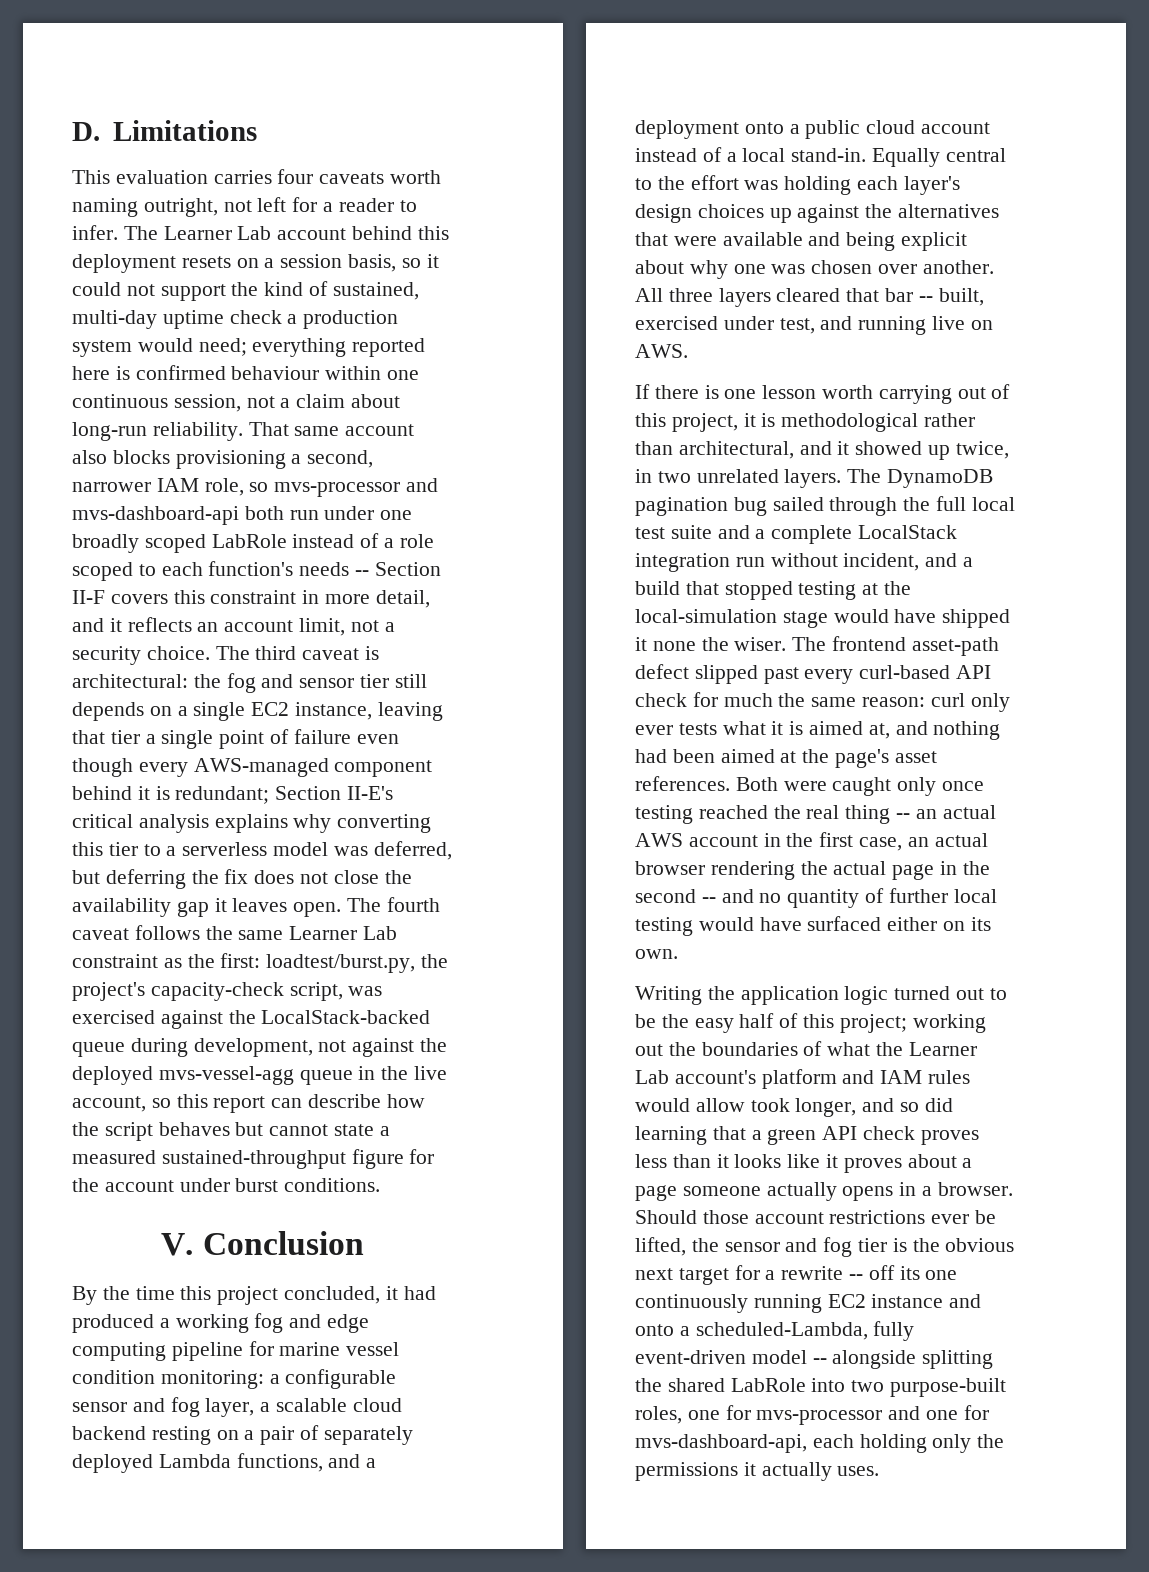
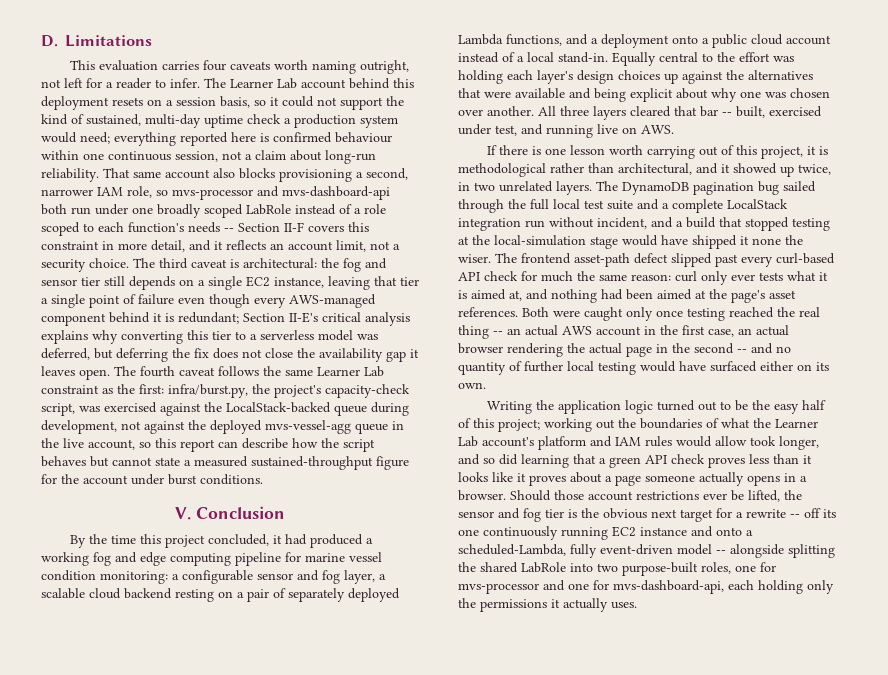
- The fourth caveat follows the same Learner Lab constraint as the first: loadtest/burst.py, the project's capacity-check script, was exercised against the LocalStack-backed queue during development, not against the deployed mvs-vessel-agg queue in the live account, so this report can describe how the script behaves but cannot state a measured sustained-throughput figure for the account under burst conditions.
+ The fourth caveat follows the same Learner Lab constraint as the first: infra/burst.py, the project's capacity-check script, was exercised against the LocalStack-backed queue during development, not against the deployed mvs-vessel-agg queue in the live account, so this report can describe how the script behaves but cannot state a measured sustained-throughput figure for the account under burst conditions.

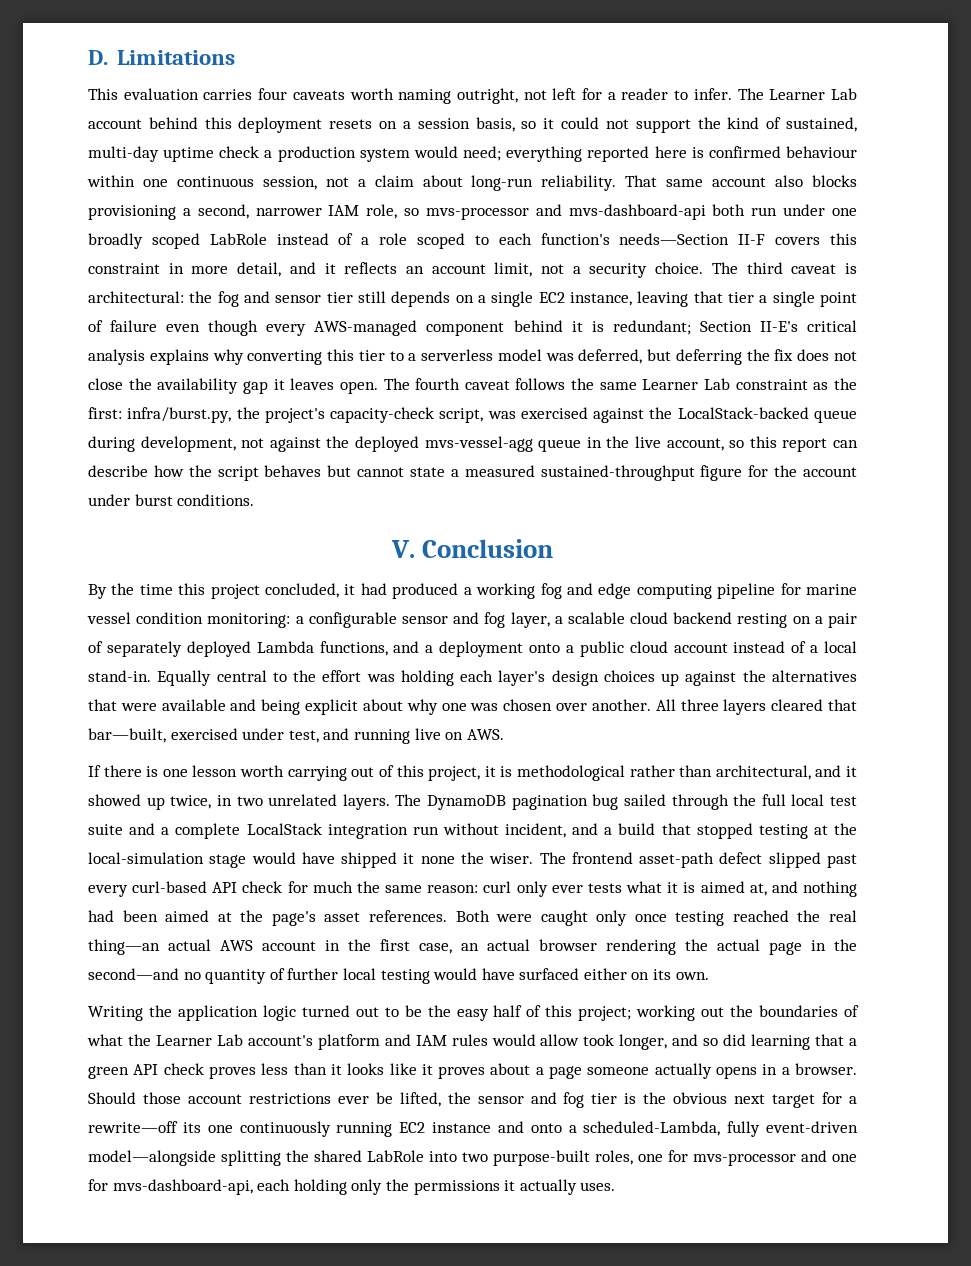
- That same account also blocks provisioning a second, narrower IAM role, so mvs-processor and mvs-dashboard-api both run under one broadly scoped LabRole instead of a role scoped to each function's needs -- Section II-F covers this constraint in more detail, and it reflects an account limit, not a security choice.
+ That same account also blocks provisioning a second, narrower IAM role, so mvs-processor and mvs-dashboard-api both run under one broadly scoped LabRole instead of a role scoped to each function's needs—Section II-F covers this constraint in more detail, and it reflects an account limit, not a security choice.
- All three layers cleared that bar -- built, exercised under test, and running live on AWS.
+ All three layers cleared that bar—built, exercised under test, and running live on AWS.
- Both were caught only once testing reached the real thing -- an actual AWS account in the first case, an actual browser rendering the actual page in the second -- and no quantity of further local testing would have surfaced either on its own.
+ Both were caught only once testing reached the real thing—an actual AWS account in the first case, an actual browser rendering the actual page in the second—and no quantity of further local testing would have surfaced either on its own.
- Should those account restrictions ever be lifted, the sensor and fog tier is the obvious next target for a rewrite -- off its one continuously running EC2 instance and onto a scheduled-Lambda, fully event-driven model -- alongside splitting the shared LabRole into two purpose-built roles, one for mvs-processor and one for mvs-dashboard-api, each holding only the permissions it actually uses.
+ Should those account restrictions ever be lifted, the sensor and fog tier is the obvious next target for a rewrite—off its one continuously running EC2 instance and onto a scheduled-Lambda, fully event-driven model—alongside splitting the shared LabRole into two purpose-built roles, one for mvs-processor and one for mvs-dashboard-api, each holding only the permissions it actually uses.

